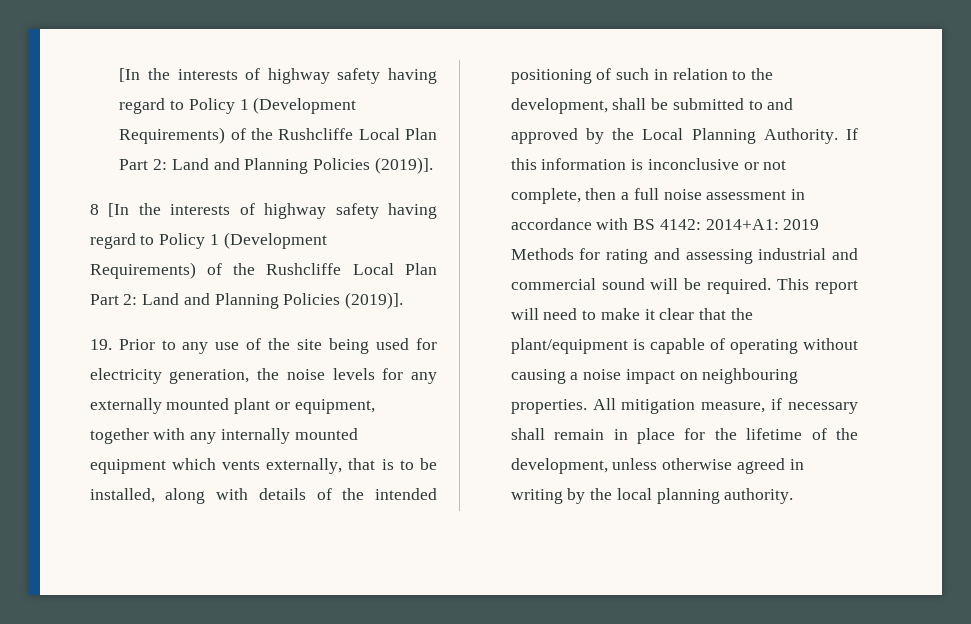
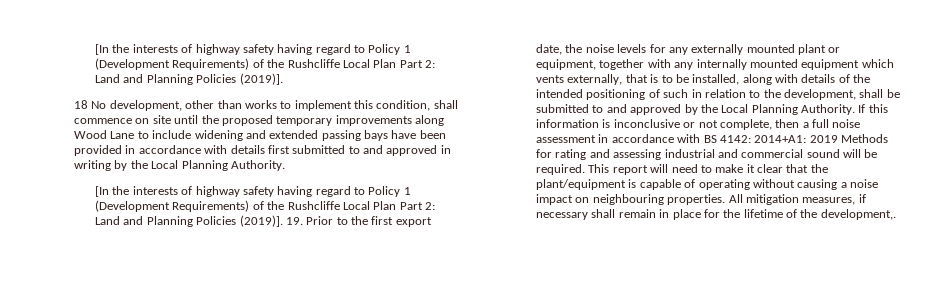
- 8 [In the interests of highway safety having regard to Policy 1 (Development Requirements) of the Rushcliffe Local Plan Part 2: Land and Planning Policies (2019)].
- 19. Prior to any use of the site being used for electricity generation, the noise levels for any externally mounted plant or equipment, together with any internally mounted equipment which vents externally, that is to be installed, along with details of the intended positioning of such in relation to the development, shall be submitted to and approved by the Local Planning Authority.
+ 18 No development, other than works to implement this condition, shall commence on site until the proposed temporary improvements along Wood Lane to include widening and extended passing bays have been provided in accordance with details first submitted to and approved in writing by the Local Planning Authority.
+ [In the interests of highway safety having regard to Policy 1 (Development Requirements) of the Rushcliffe Local Plan Part 2: Land and Planning Policies (2019)]. 19. Prior to the first export date, the noise levels for any externally mounted plant or equipment, together with any internally mounted equipment which vents externally, that is to be installed, along with details of the intended positioning of such in relation to the development, shall be submitted to and approved by the Local Planning Authority.
- All mitigation measure, if necessary shall remain in place for the lifetime of the development, unless otherwise agreed in writing by the local planning authority.
+ All mitigation measures, if necessary shall remain in place for the lifetime of the development,.

